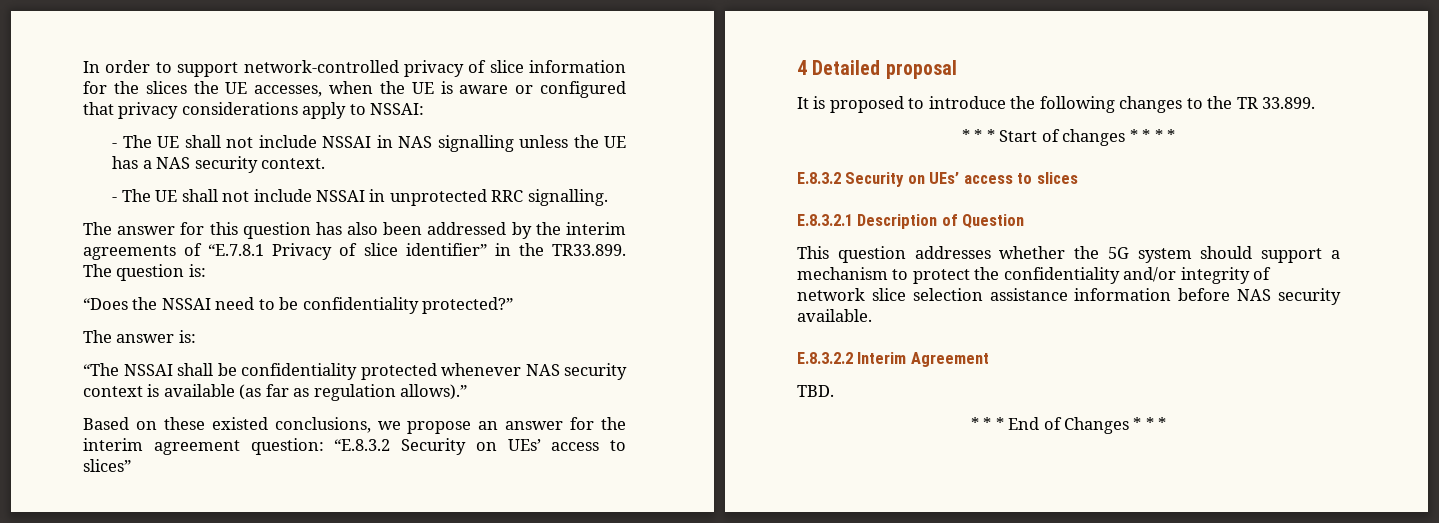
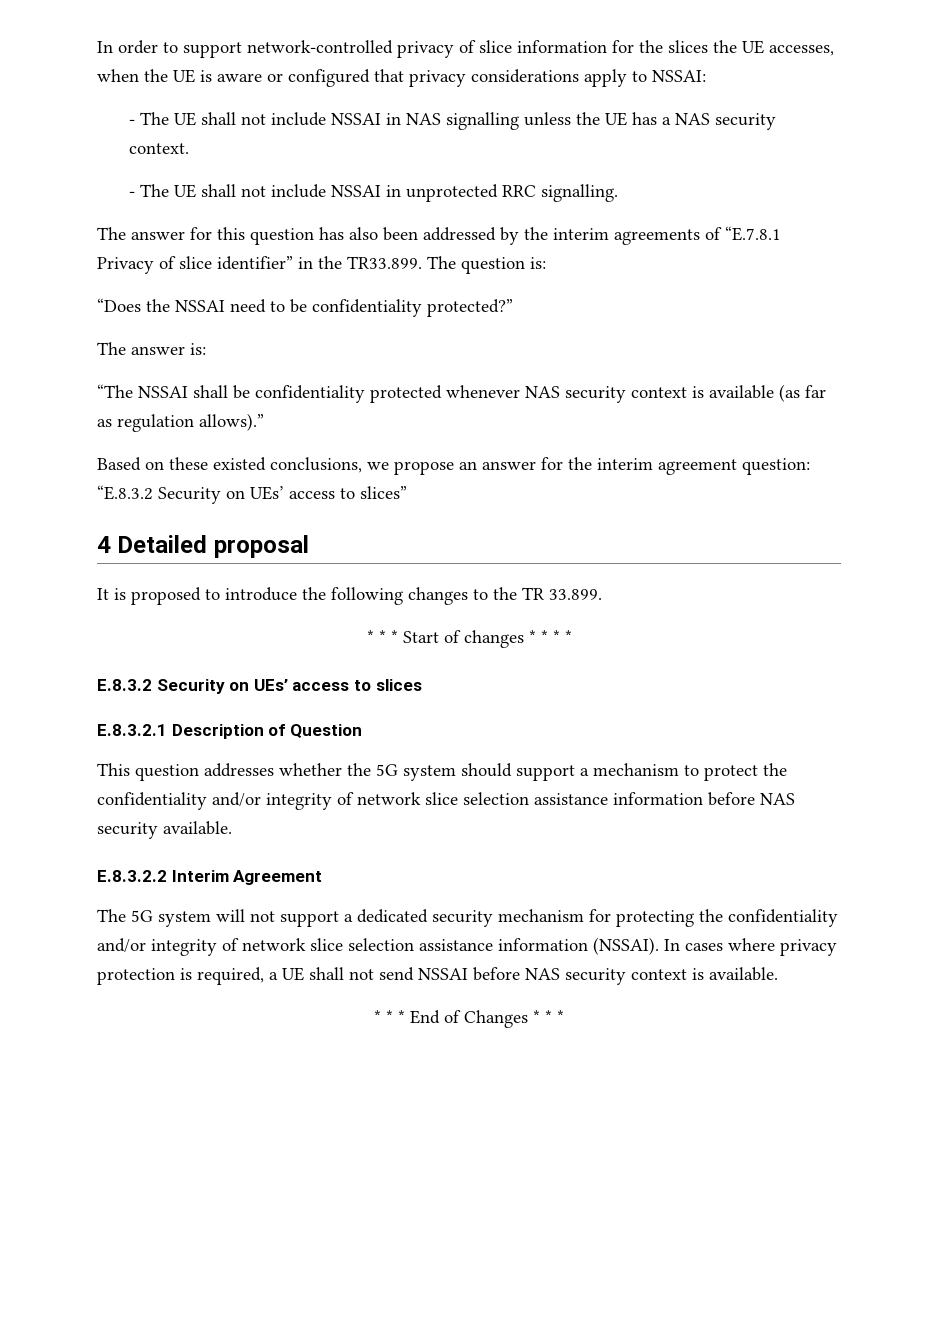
- TBD.
+ The 5G system will not support a dedicated security mechanism for protecting the confidentiality and/or integrity of network slice selection assistance information (NSSAI). In cases where privacy protection is required, a UE shall not send NSSAI before NAS security context is available.

